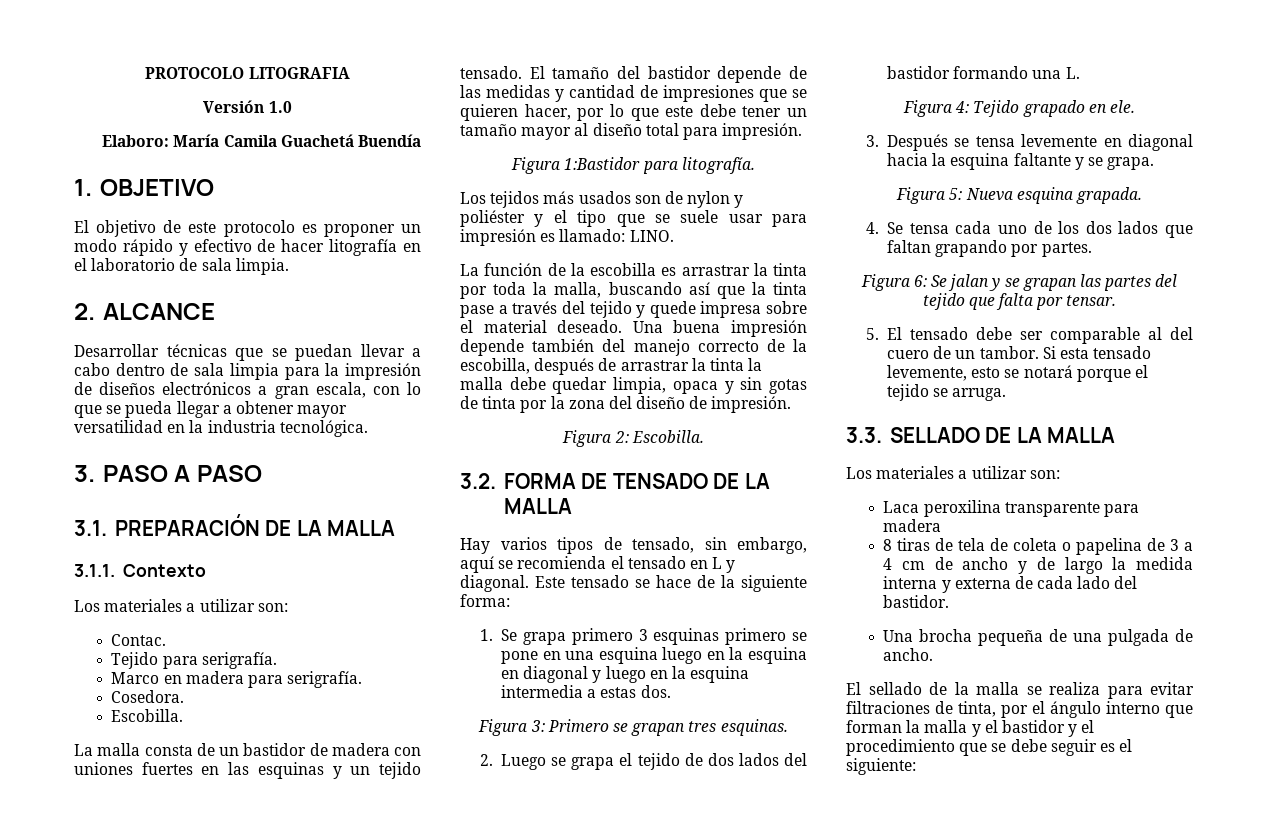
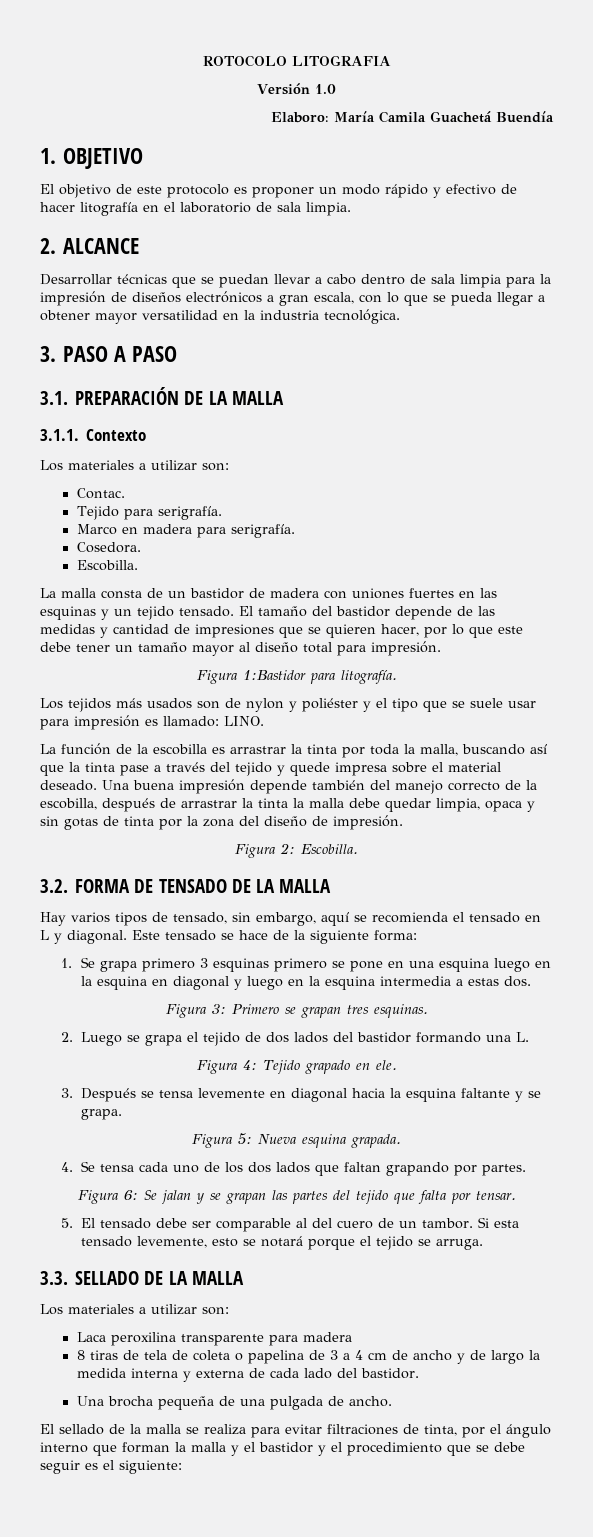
- PROTOCOLO LITOGRAFIA
+ ROTOCOLO LITOGRAFIA

